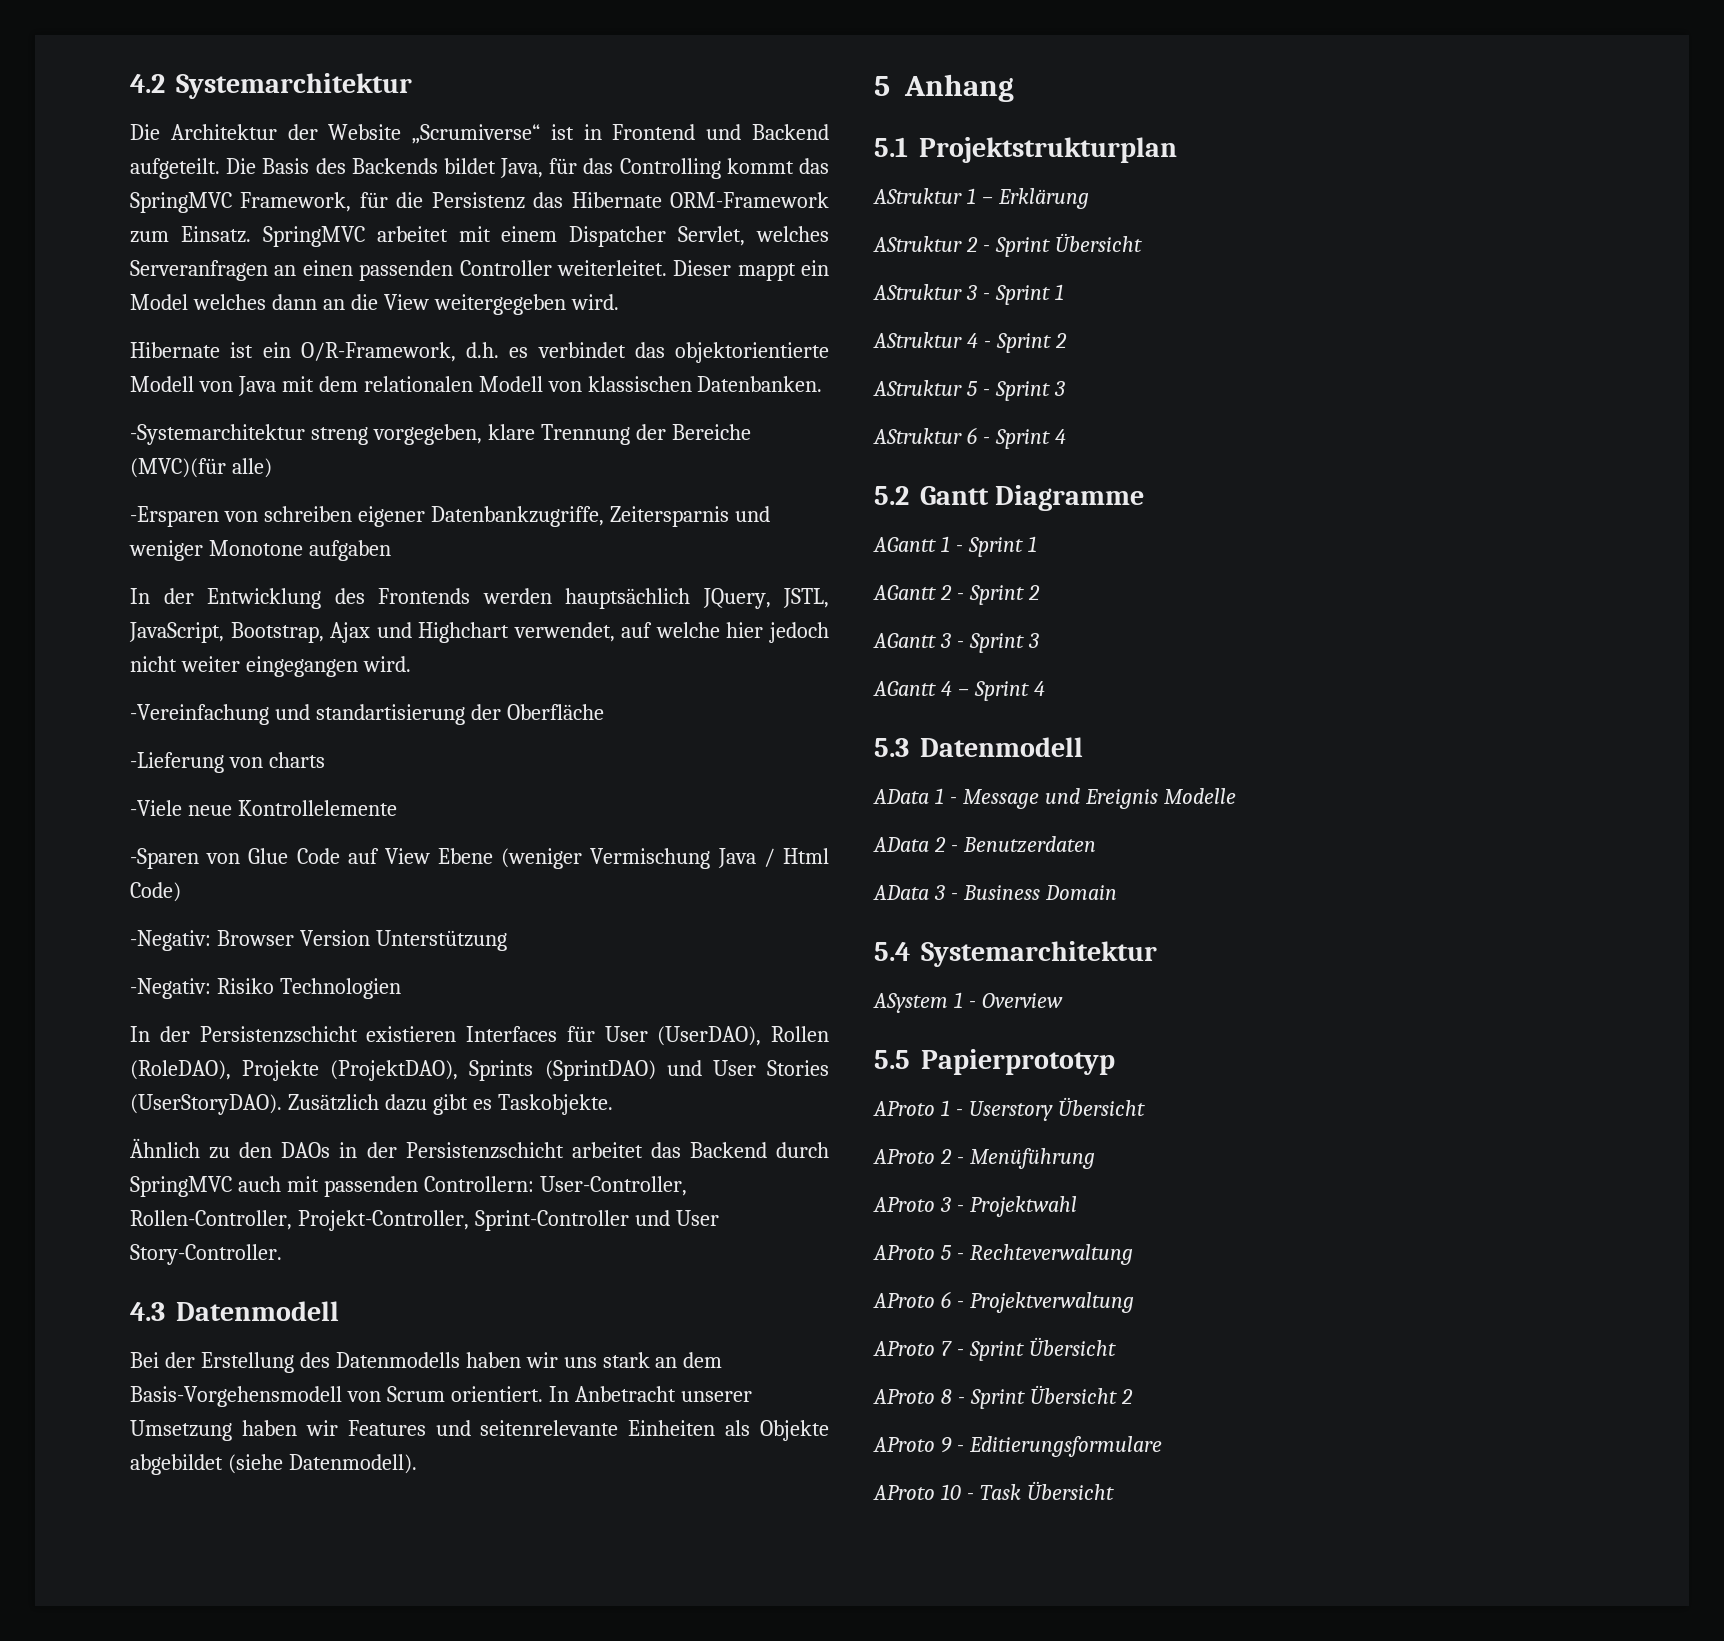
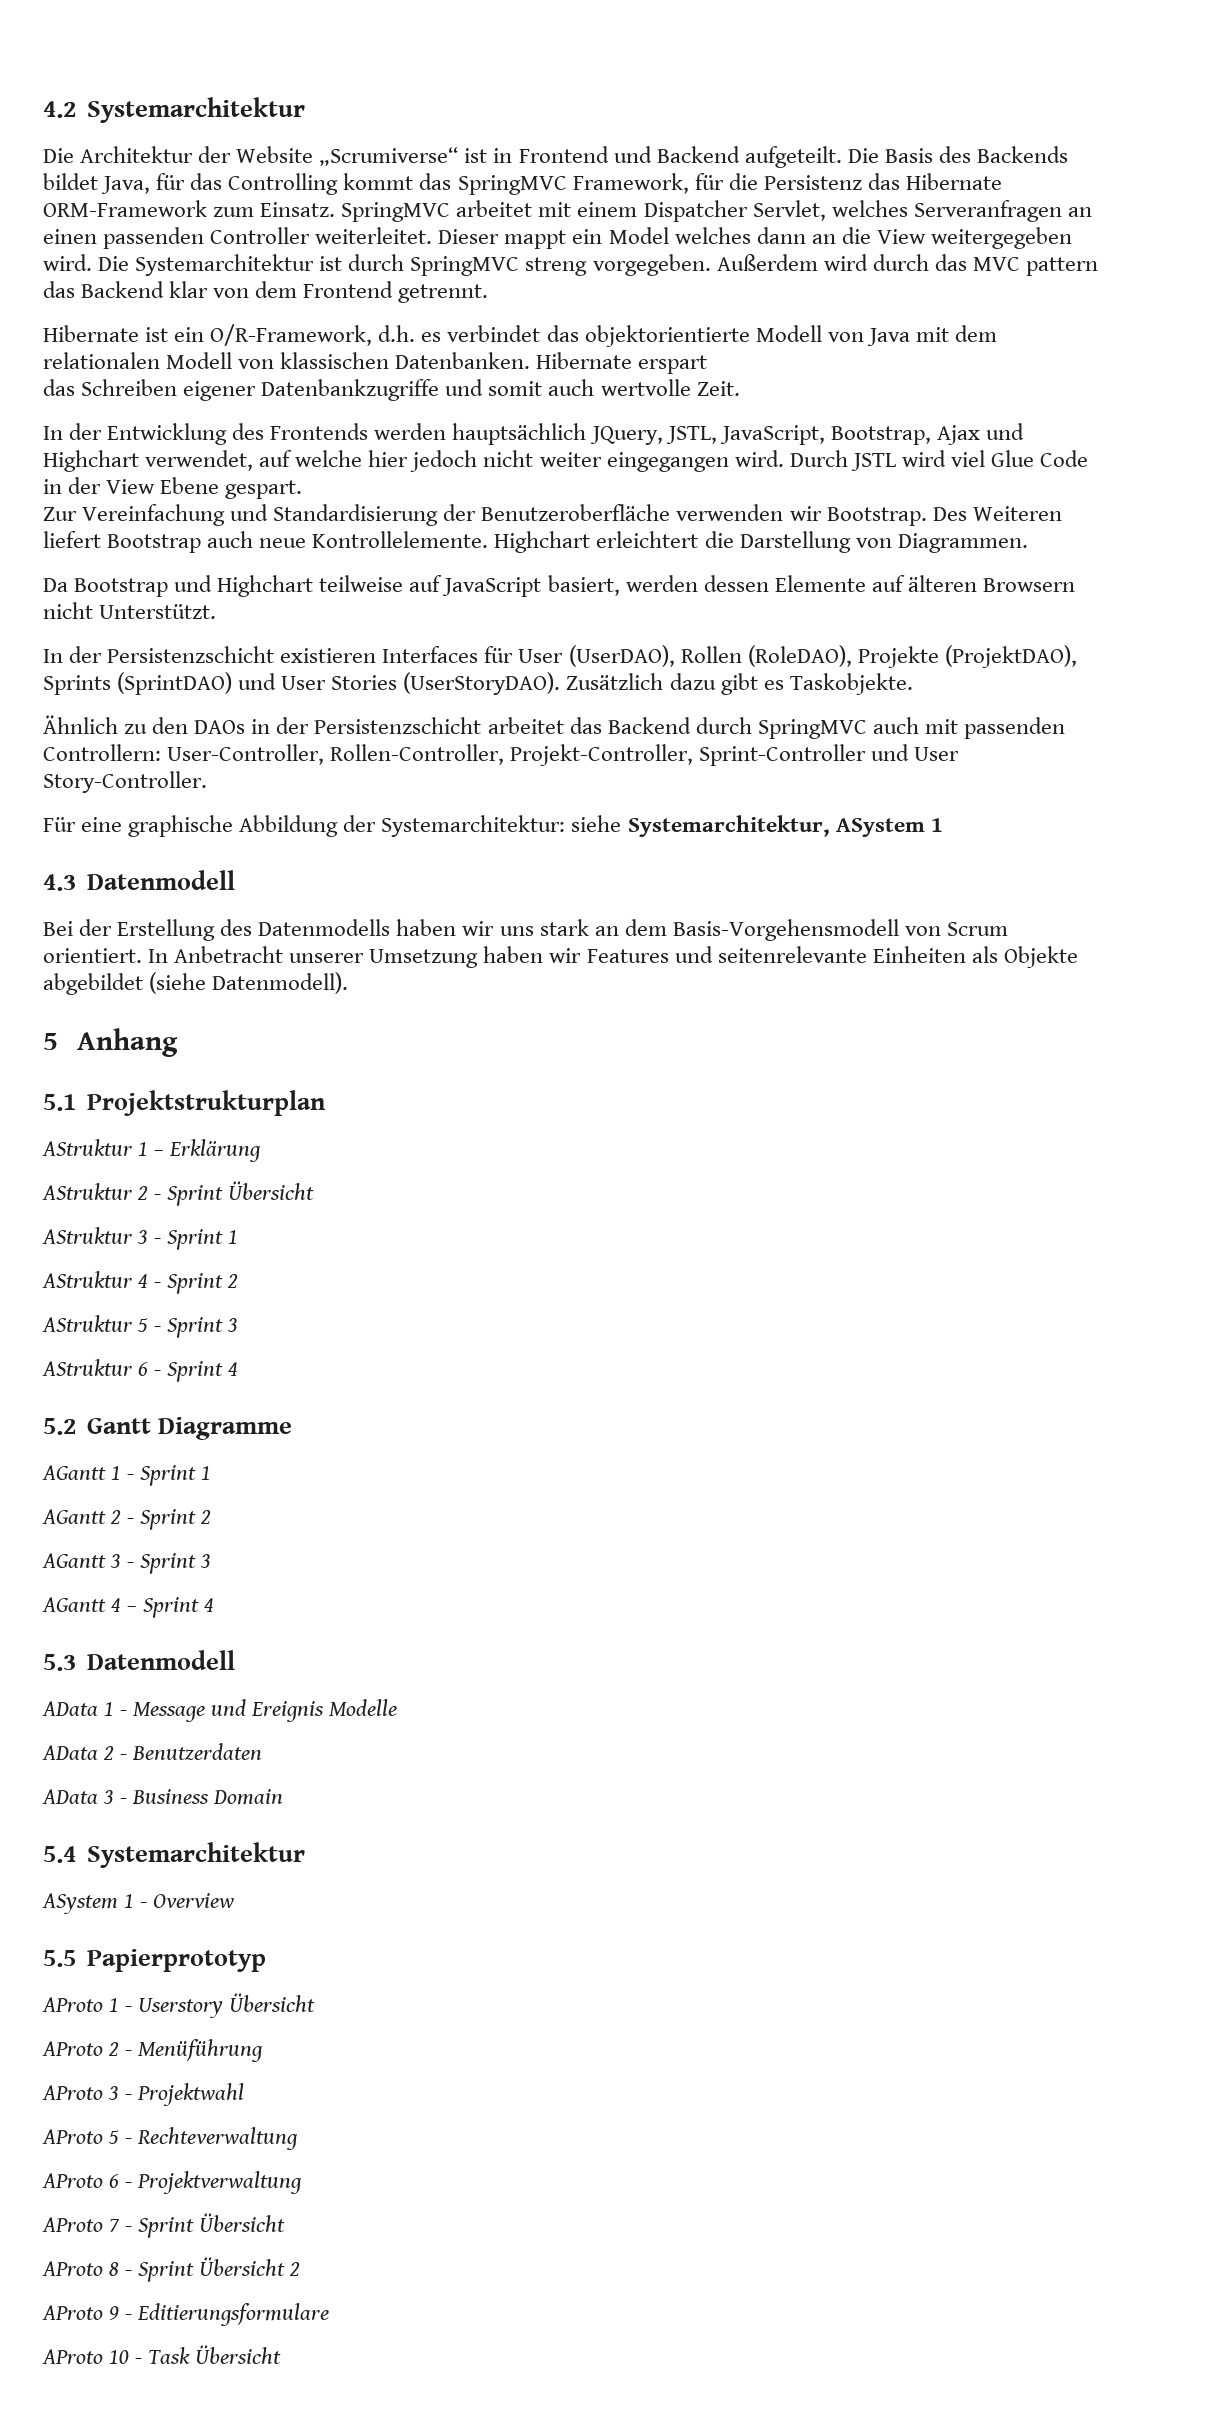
+ Die Systemarchitektur ist durch SpringMVC streng vorgegeben. Außerdem wird durch das MVC pattern das Backend klar von dem Frontend getrennt.
- Hibernate ist ein O/R-Framework, d.h. es verbindet das objektorientierte Modell von Java mit dem relationalen Modell von klassischen Datenbanken.
- -Systemarchitektur streng vorgegeben, klare Trennung der Bereiche (MVC)(für alle)
- -Ersparen von schreiben eigener Datenbankzugriffe, Zeitersparnis und weniger Monotone aufgaben
+ Hibernate ist ein O/R-Framework, d.h. es verbindet das objektorientierte Modell von Java mit dem relationalen Modell von klassischen Datenbanken. Hibernate erspart
+ das Schreiben eigener Datenbankzugriffe und somit auch wertvolle Zeit.
- In der Entwicklung des Frontends werden hauptsächlich JQuery, JSTL, JavaScript, Bootstrap, Ajax und Highchart verwendet, auf welche hier jedoch nicht weiter eingegangen wird.
- -Vereinfachung und standartisierung der Oberfläche
- -Lieferung von charts
- -Viele neue Kontrollelemente
- -Sparen von Glue Code auf View Ebene (weniger Vermischung Java / Html Code)
- -Negativ: Browser Version Unterstützung
- -Negativ: Risiko Technologien
+ In der Entwicklung des Frontends werden hauptsächlich JQuery, JSTL, JavaScript, Bootstrap, Ajax und Highchart verwendet, auf welche hier jedoch nicht weiter eingegangen wird. Durch JSTL wird viel Glue Code in der View Ebene gespart.
+ Zur Vereinfachung und Standardisierung der Benutzeroberfläche verwenden wir Bootstrap. Des Weiteren liefert Bootstrap auch neue Kontrollelemente. Highchart erleichtert die Darstellung von Diagrammen.
+ Da Bootstrap und Highchart teilweise auf JavaScript basiert, werden dessen Elemente auf älteren Browsern nicht Unterstützt.
+ Für eine graphische Abbildung der Systemarchitektur: siehe Systemarchitektur, ASystem 1

